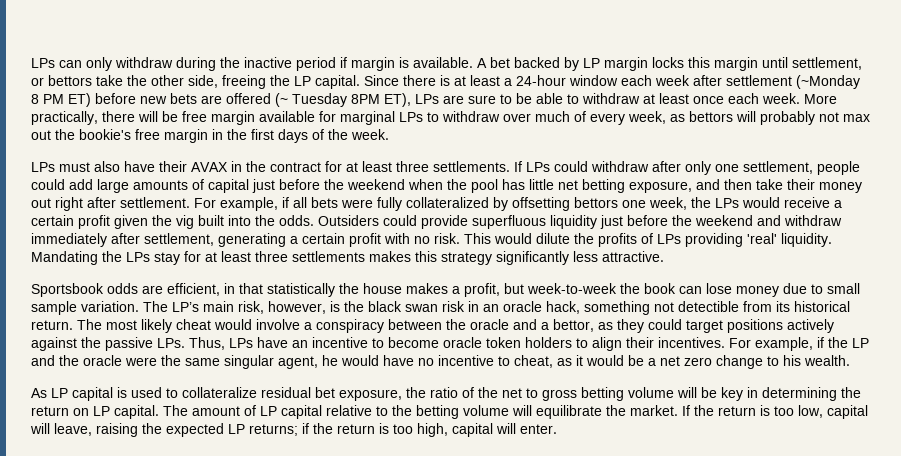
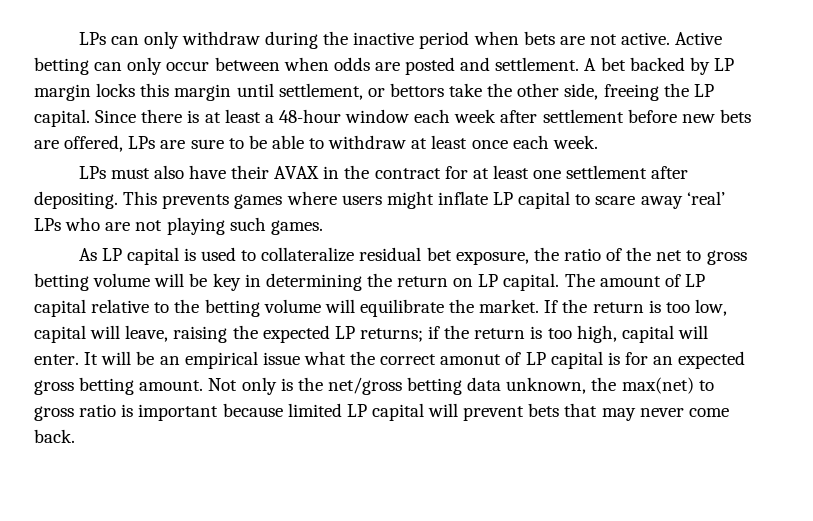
- LPs can only withdraw during the inactive period if margin is available.
+ LPs can only withdraw during the inactive period when bets are not active. Active betting can only occur between when odds are posted and settlement.
- Since there is at least a 24-hour window each week after settlement (~Monday 8 PM ET) before new bets are offered (~ Tuesday 8PM ET), LPs are sure to be able to withdraw at least once each week. More practically, there will be free margin available for marginal LPs to withdraw over much of every week, as bettors will probably not max out the bookie's free margin in the first days of the week.
+ Since there is at least a 48-hour window each week after settlement before new bets are offered, LPs are sure to be able to withdraw at least once each week.
- LPs must also have their AVAX in the contract for at least three settlements. If LPs could withdraw after only one settlement, people could add large amounts of capital just before the weekend when the pool has little net betting exposure, and then take their money out right after settlement. For example, if all bets were fully collateralized by offsetting bettors one week, the LPs would receive a certain profit given the vig built into the odds. Outsiders could provide superfluous liquidity just before the weekend and withdraw immediately after settlement, generating a certain profit with no risk. This would dilute the profits of LPs providing 'real' liquidity. Mandating the LPs stay for at least three settlements makes this strategy significantly less attractive.
- Sportsbook odds are efficient, in that statistically the house makes a profit, but week-to-week the book can lose money due to small sample variation. The LP’s main risk, however, is the black swan risk in an oracle hack, something not detectible from its historical return. The most likely cheat would involve a conspiracy between the oracle and a bettor, as they could target positions actively against the passive LPs. Thus, LPs have an incentive to become oracle token holders to align their incentives. For example, if the LP and the oracle were the same singular agent, he would have no incentive to cheat, as it would be a net zero change to his wealth.
+ LPs must also have their AVAX in the contract for at least one settlement after depositing. This prevents games where users might inflate LP capital to scare away ‘real’ LPs who are not playing such games.
+ It will be an empirical issue what the correct amonut of LP capital is for an expected gross betting amount. Not only is the net/gross betting data unknown, the max(net) to gross ratio is important because limited LP capital will prevent bets that may never come back.

